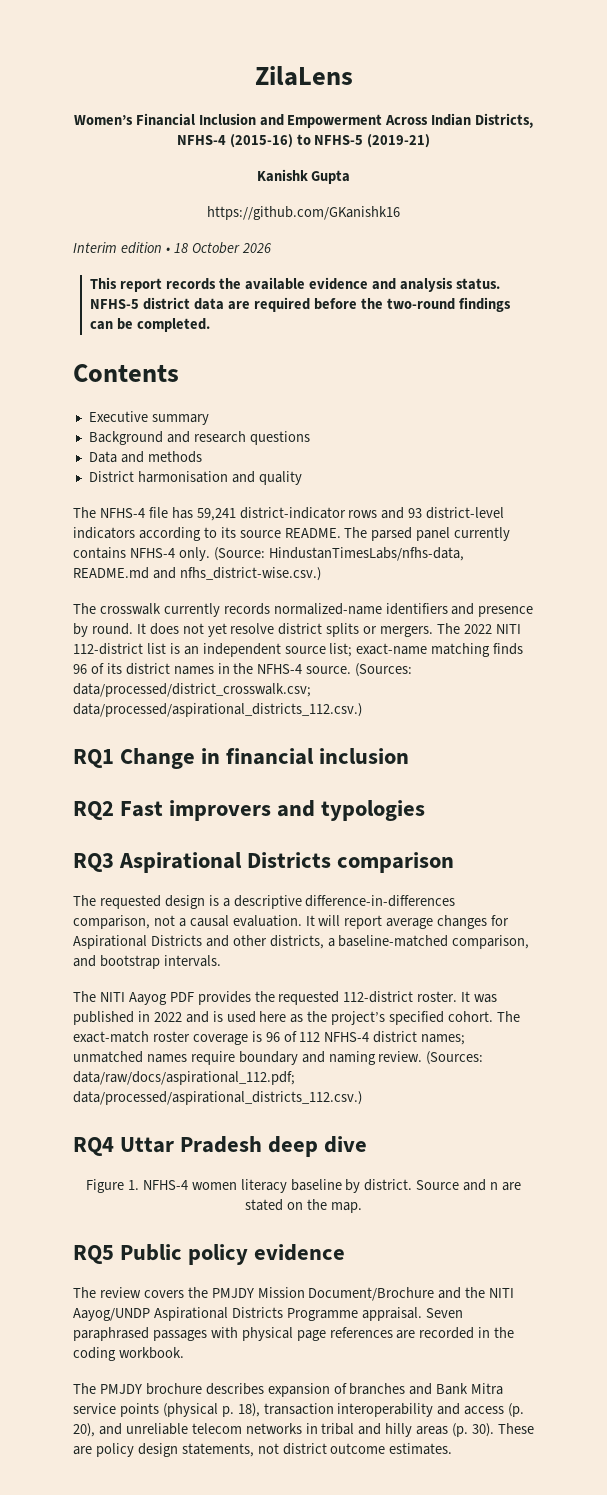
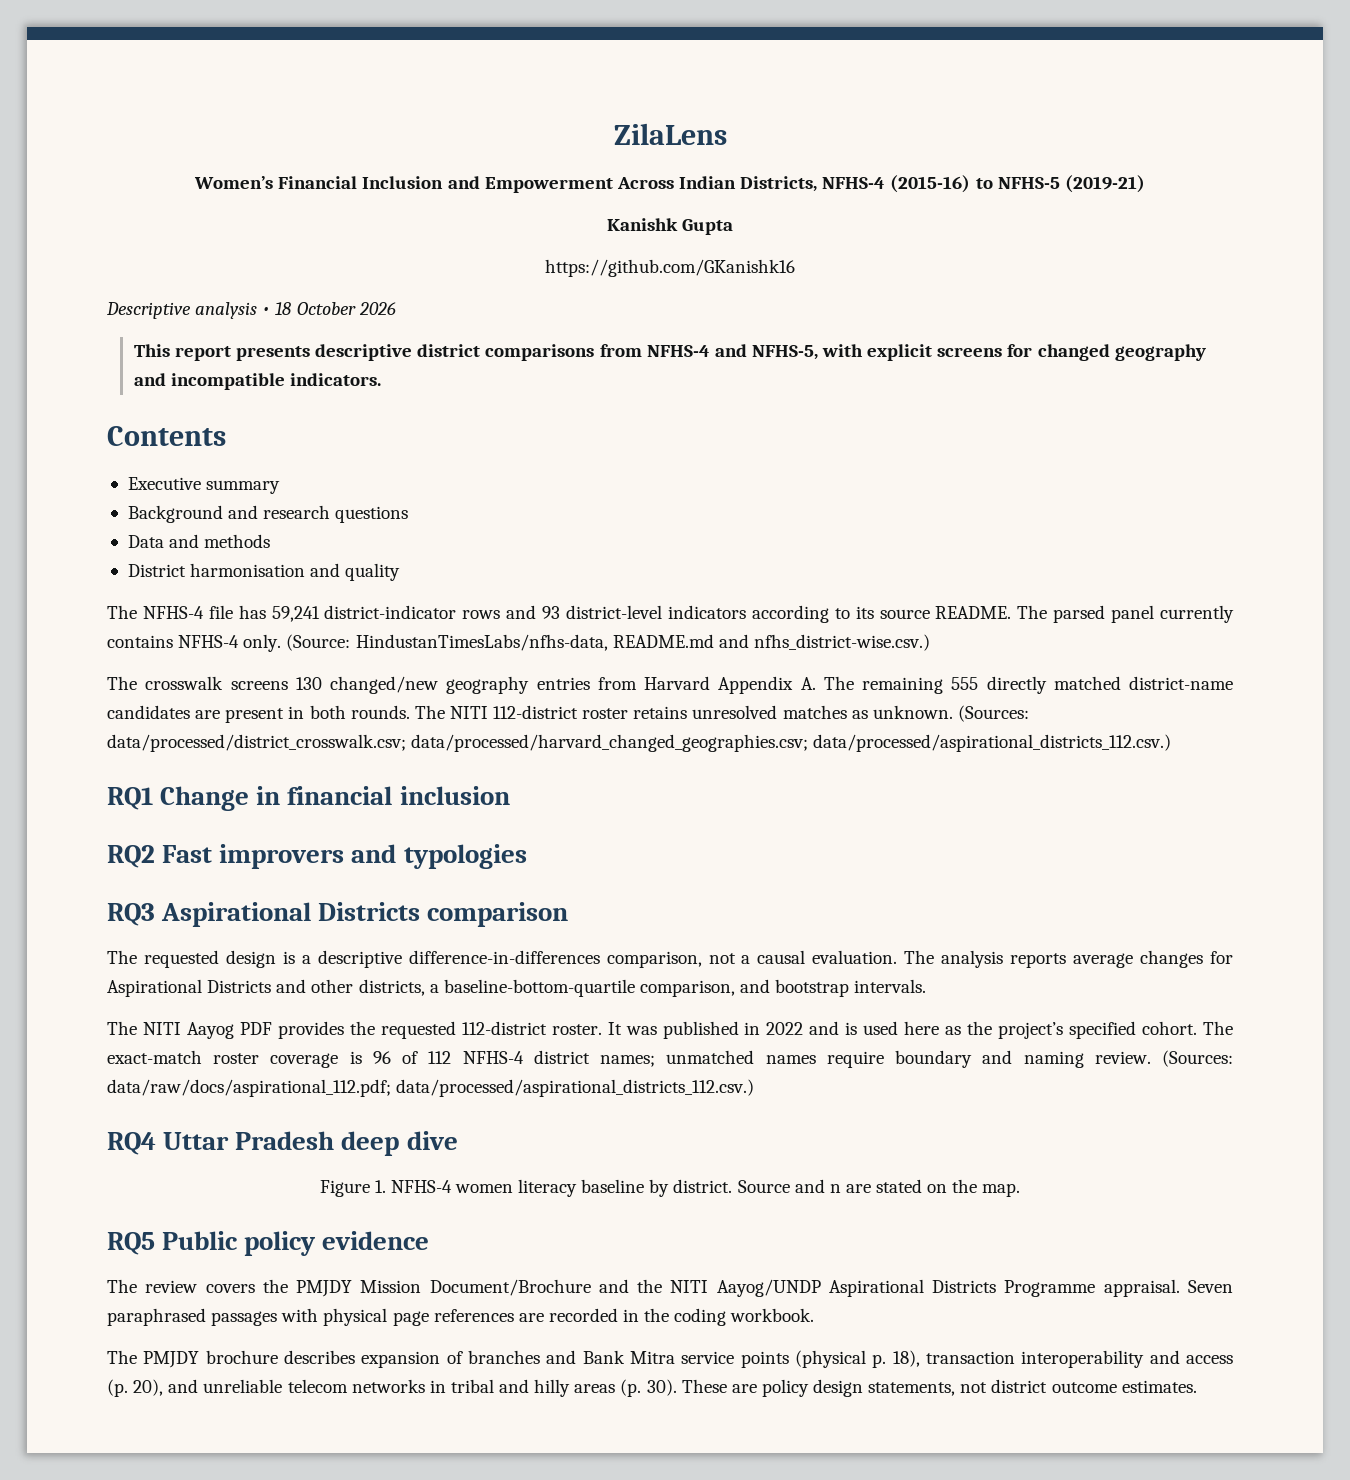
- Interim edition • 18 October 2026
+ Descriptive analysis • 18 October 2026
- This report records the available evidence and analysis status. NFHS-5 district data are required before the two-round findings can be completed.
+ This report presents descriptive district comparisons from NFHS-4 and NFHS-5, with explicit screens for changed geography and incompatible indicators.
- The crosswalk currently records normalized-name identifiers and presence by round. It does not yet resolve district splits or mergers. The 2022 NITI 112-district list is an independent source list; exact-name matching finds 96 of its district names in the NFHS-4 source.
+ The crosswalk screens 130 changed/new geography entries from Harvard Appendix A. The remaining 555 directly matched district-name candidates are present in both rounds. The NITI 112-district roster retains unresolved matches as unknown.
- (Sources: data/processed/district_crosswalk.csv; data/processed/aspirational_districts_112.csv.)
+ (Sources: data/processed/district_crosswalk.csv; data/processed/harvard_changed_geographies.csv; data/processed/aspirational_districts_112.csv.)
- It will report average changes for Aspirational Districts and other districts, a baseline-matched comparison, and bootstrap intervals.
+ The analysis reports average changes for Aspirational Districts and other districts, a baseline-bottom-quartile comparison, and bootstrap intervals.

